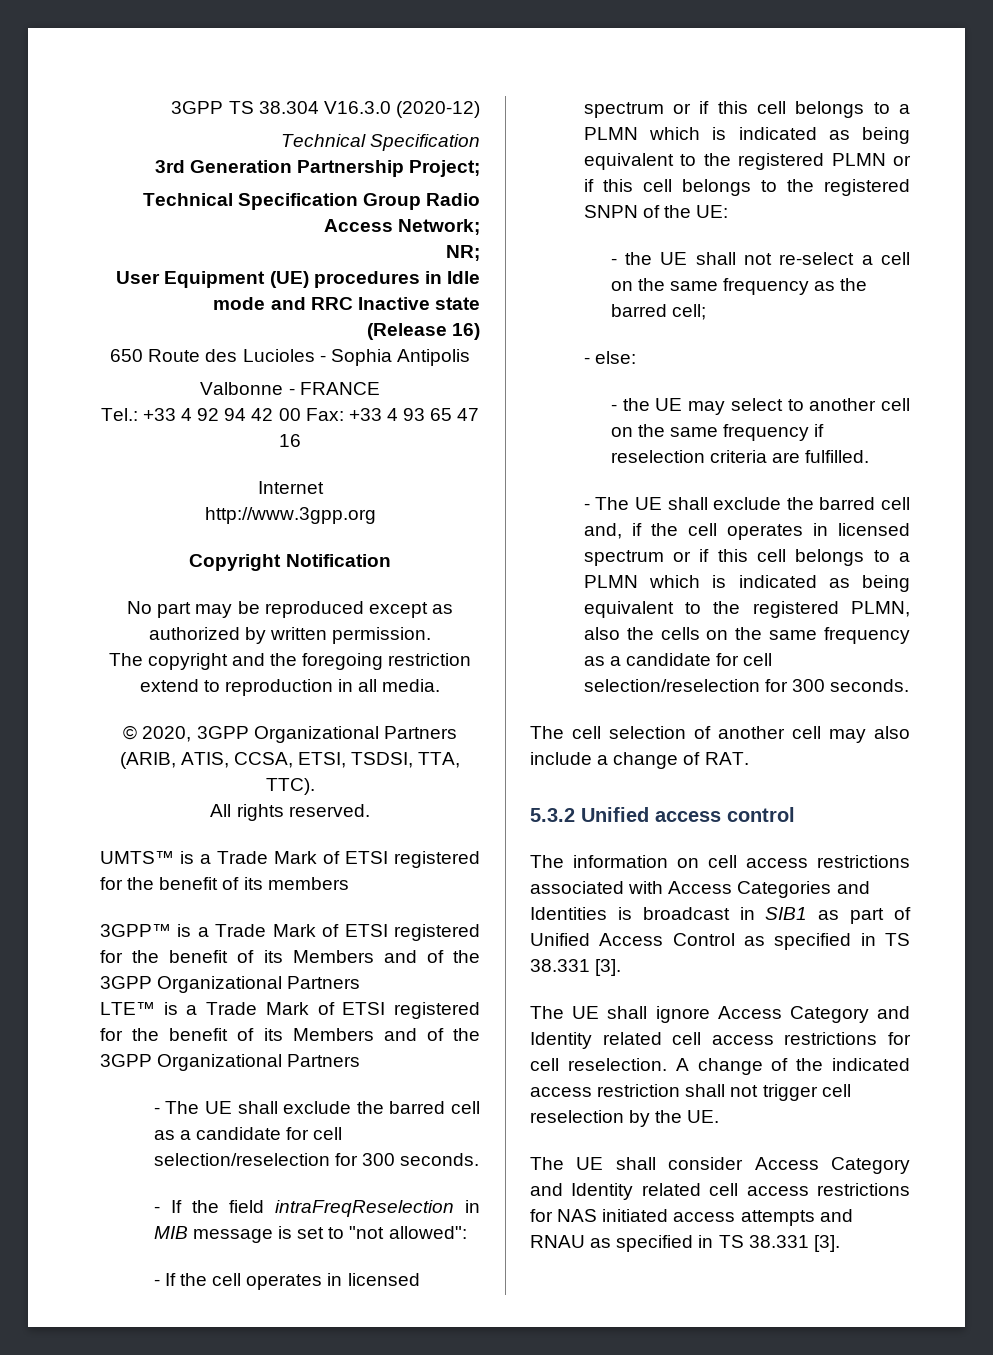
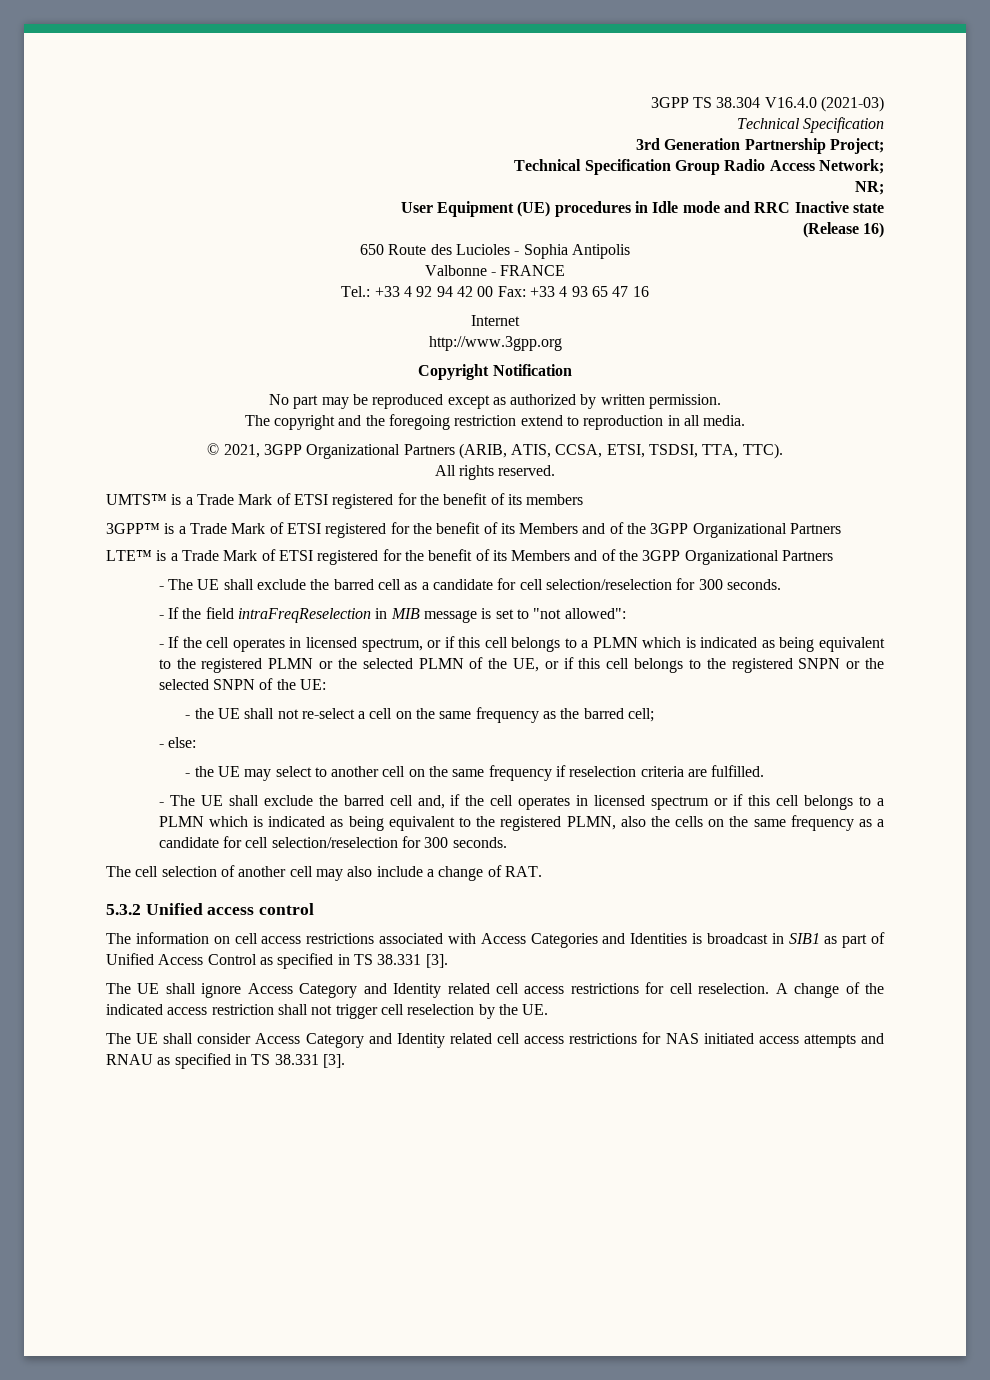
- 3GPP TS 38.304 V16.3.0 (2020-12)
+ 3GPP TS 38.304 V16.4.0 (2021-03)
- © 2020, 3GPP Organizational Partners (ARIB, ATIS, CCSA, ETSI, TSDSI, TTA, TTC).
+ © 2021, 3GPP Organizational Partners (ARIB, ATIS, CCSA, ETSI, TSDSI, TTA, TTC).
- - If the cell operates in licensed spectrum or if this cell belongs to a PLMN which is indicated as being equivalent to the registered PLMN or if this cell belongs to the registered SNPN of the UE:
+ - If the cell operates in licensed spectrum, or if this cell belongs to a PLMN which is indicated as being equivalent to the registered PLMN or the selected PLMN of the UE, or if this cell belongs to the registered SNPN or the selected SNPN of the UE:

